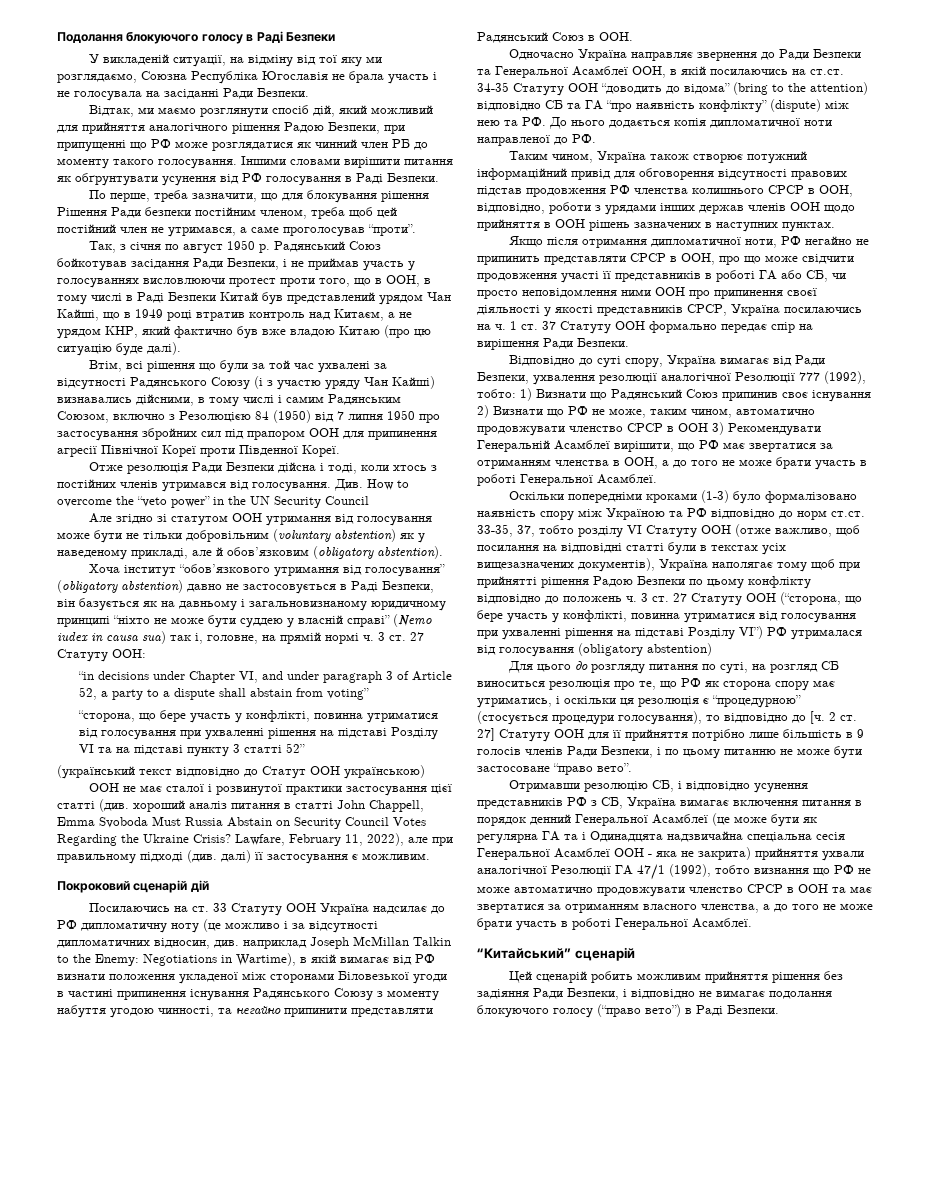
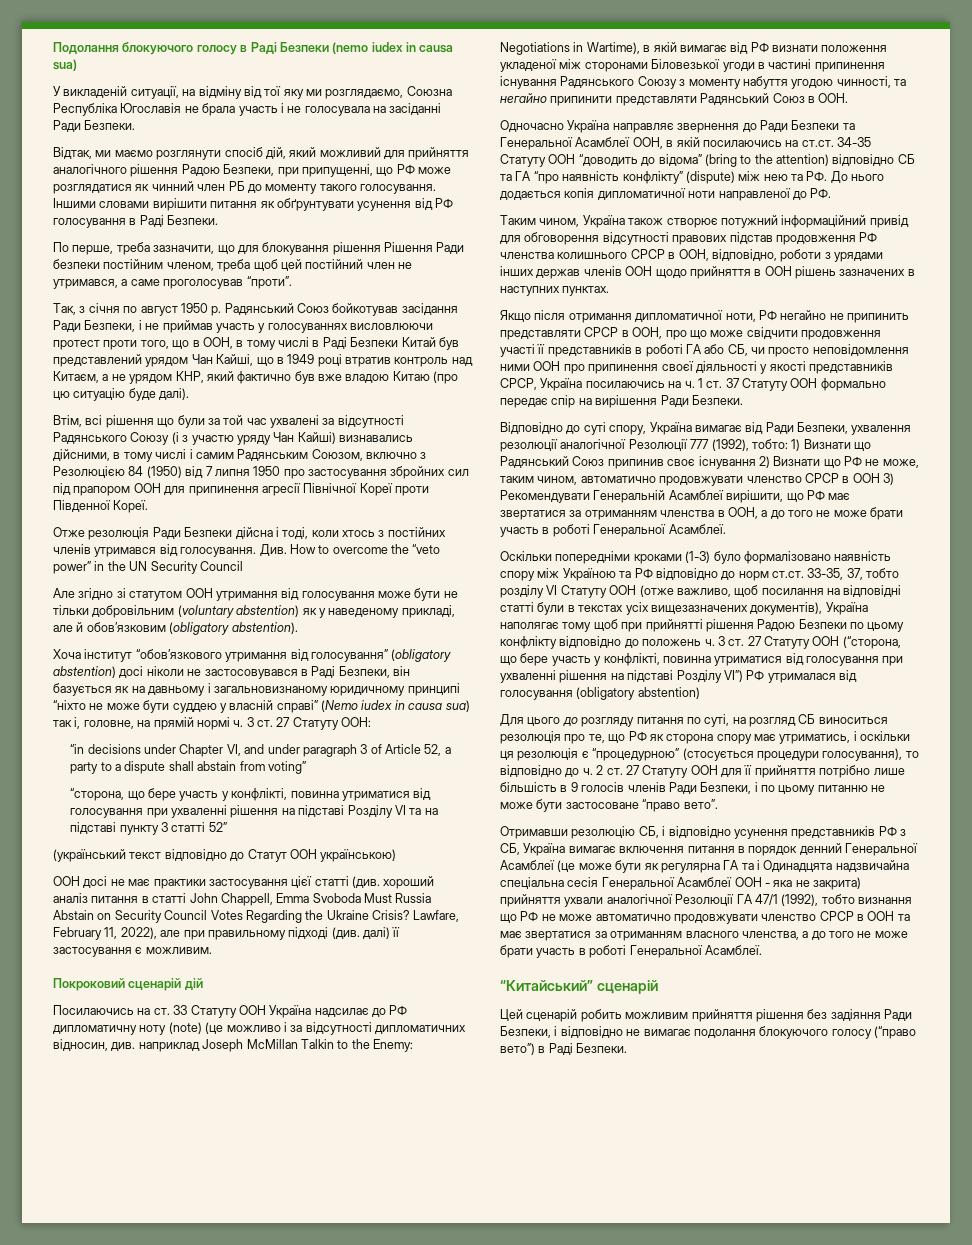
- Подолання блокуючого голосу в Раді Безпеки
+ Подолання блокуючого голосу в Раді Безпеки (nemo iudex in causa sua)
- Відтак, ми маємо розглянути спосіб дій, який можливий для прийняття аналогічного рішення Радою Безпеки, при припущенні що РФ може розглядатися як чинний член РБ до моменту такого голосування.
+ Відтак, ми маємо розглянути спосіб дій, який можливий для прийняття аналогічного рішення Радою Безпеки, при припущенні, що РФ може розглядатися як чинний член РБ до моменту такого голосування.
- Хоча інститут “обов’язкового утримання від голосування” (obligatory abstention) давно не застосовується в Раді Безпеки, він базується як на давньому і загальновизнаному юридичному принципі “ніхто не може бути суддею у власній справі” (Nemo iudex in causa sua) так і, головне, на прямій нормі ч. 3 ст. 27 Статуту ООН:
+ Хоча інститут “обов’язкового утримання від голосування” (obligatory abstention) досі ніколи не застосовувався в Раді Безпеки, він базується як на давньому і загальновизнаному юридичному принципі “ніхто не може бути суддею у власній справі” (Nemo iudex in causa sua) так і, головне, на прямій нормі ч. 3 ст. 27 Статуту ООН:
- ООН не має сталої і розвинутої практики застосування цієї статті (див. хороший аналіз питання в статті John Chappell, Emma Svoboda Must Russia Abstain on Security Council Votes Regarding the Ukraine Crisis?
+ ООН досі не має практики застосування цієї статті (див. хороший аналіз питання в статті John Chappell, Emma Svoboda Must Russia Abstain on Security Council Votes Regarding the Ukraine Crisis?
- Посилаючись на ст. 33 Статуту ООН Україна надсилає до РФ дипломатичну ноту (це можливо і за відсутності дипломатичних відносин, див. наприклад Joseph McMillan Talkin to the Enemy:
+ Посилаючись на ст. 33 Статуту ООН Україна надсилає до РФ дипломатичну ноту (note) (це можливо і за відсутності дипломатичних відносин, див. наприклад Joseph McMillan Talkin to the Enemy:
- Для цього до розгляду питання по суті, на розгляд СБ виноситься резолюція про те, що РФ як сторона спору має утриматись, і оскільки ця резолюція є “процедурною” (стосується процедури голосування), то відповідно до [ч. 2 ст. 27] Статуту ООН для її прийняття потрібно лише більшість в 9 голосів членів Ради Безпеки, і по цьому питанню не може бути застосоване “право вето”.
+ Для цього до розгляду питання по суті, на розгляд СБ виноситься резолюція про те, що РФ як сторона спору має утриматись, і оскільки ця резолюція є “процедурною” (стосується процедури голосування), то відповідно до ч. 2 ст. 27 Статуту ООН для її прийняття потрібно лише більшість в 9 голосів членів Ради Безпеки, і по цьому питанню не може бути застосоване “право вето”.

